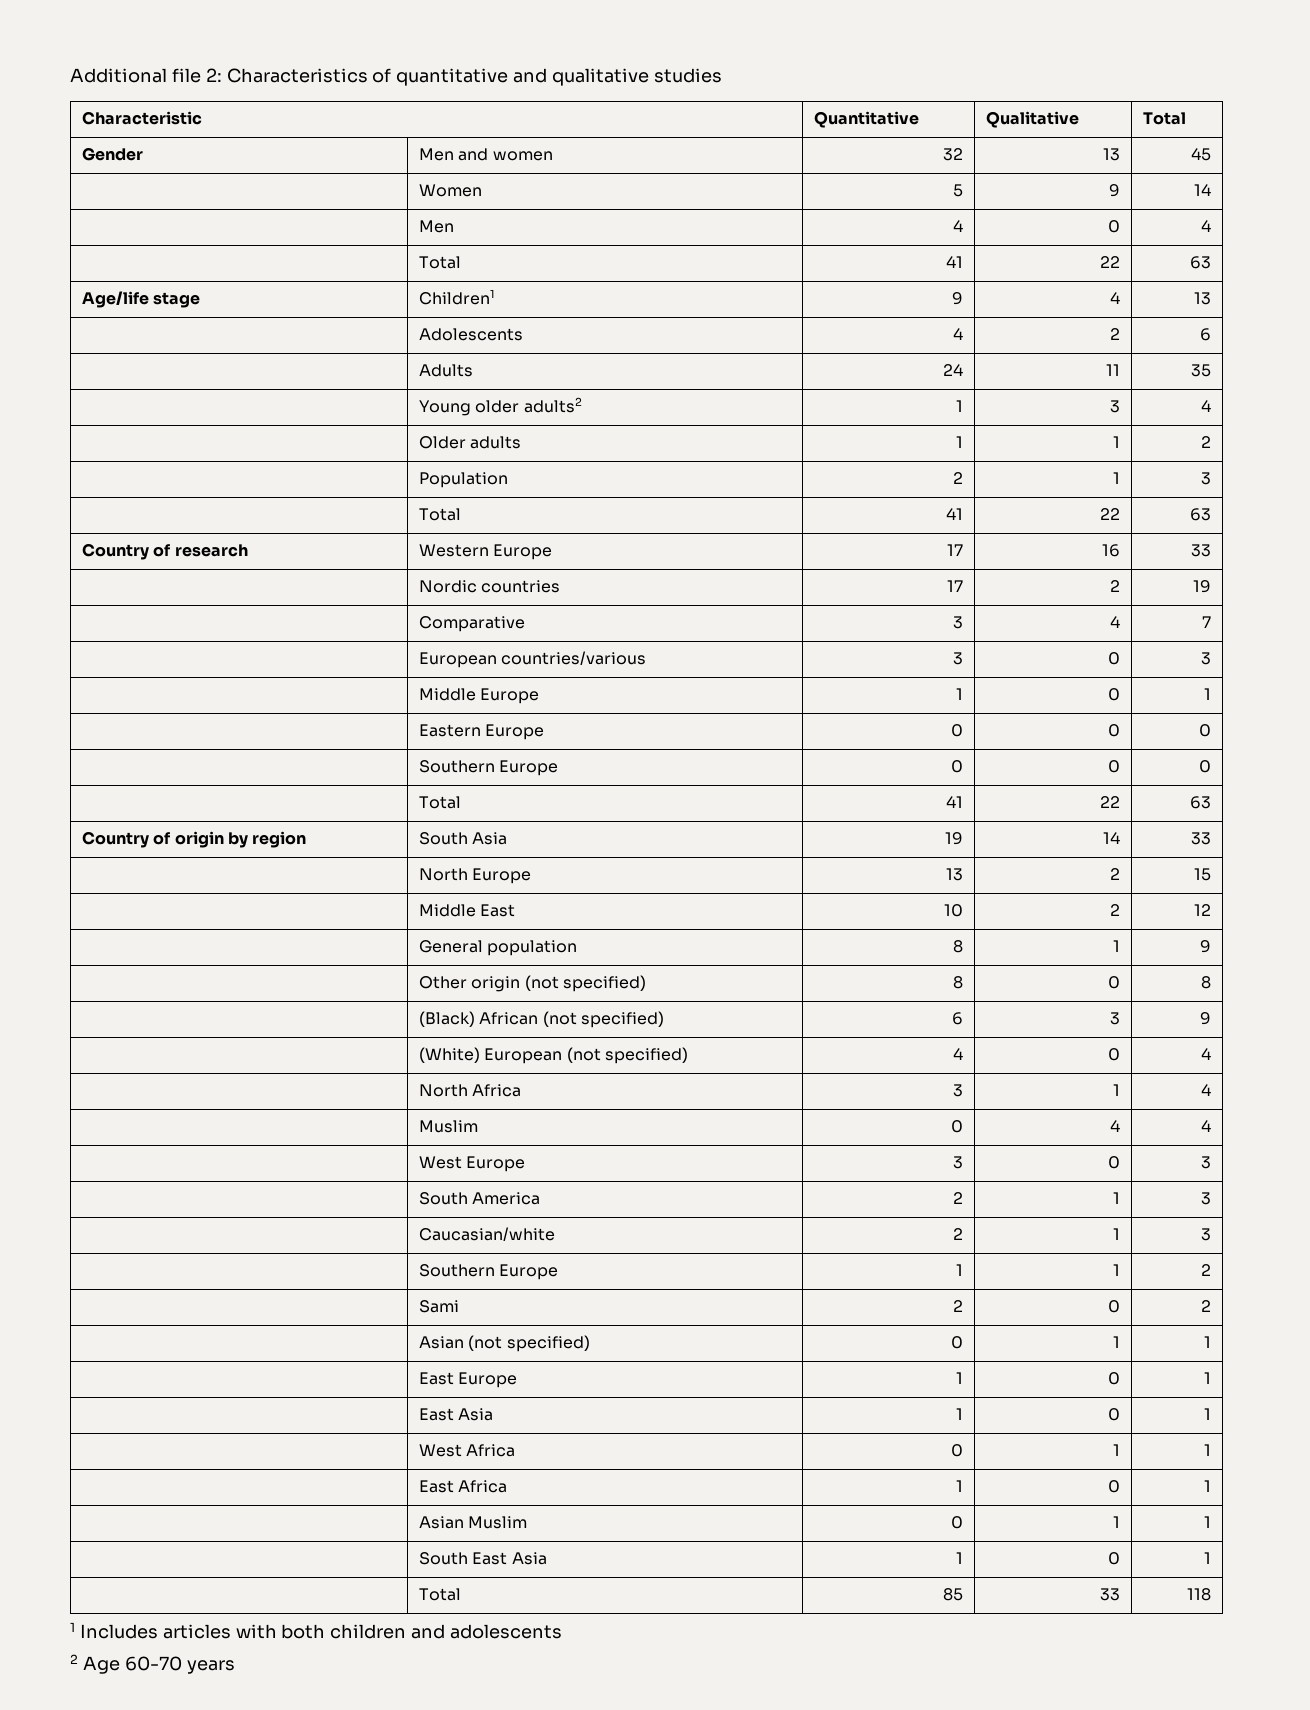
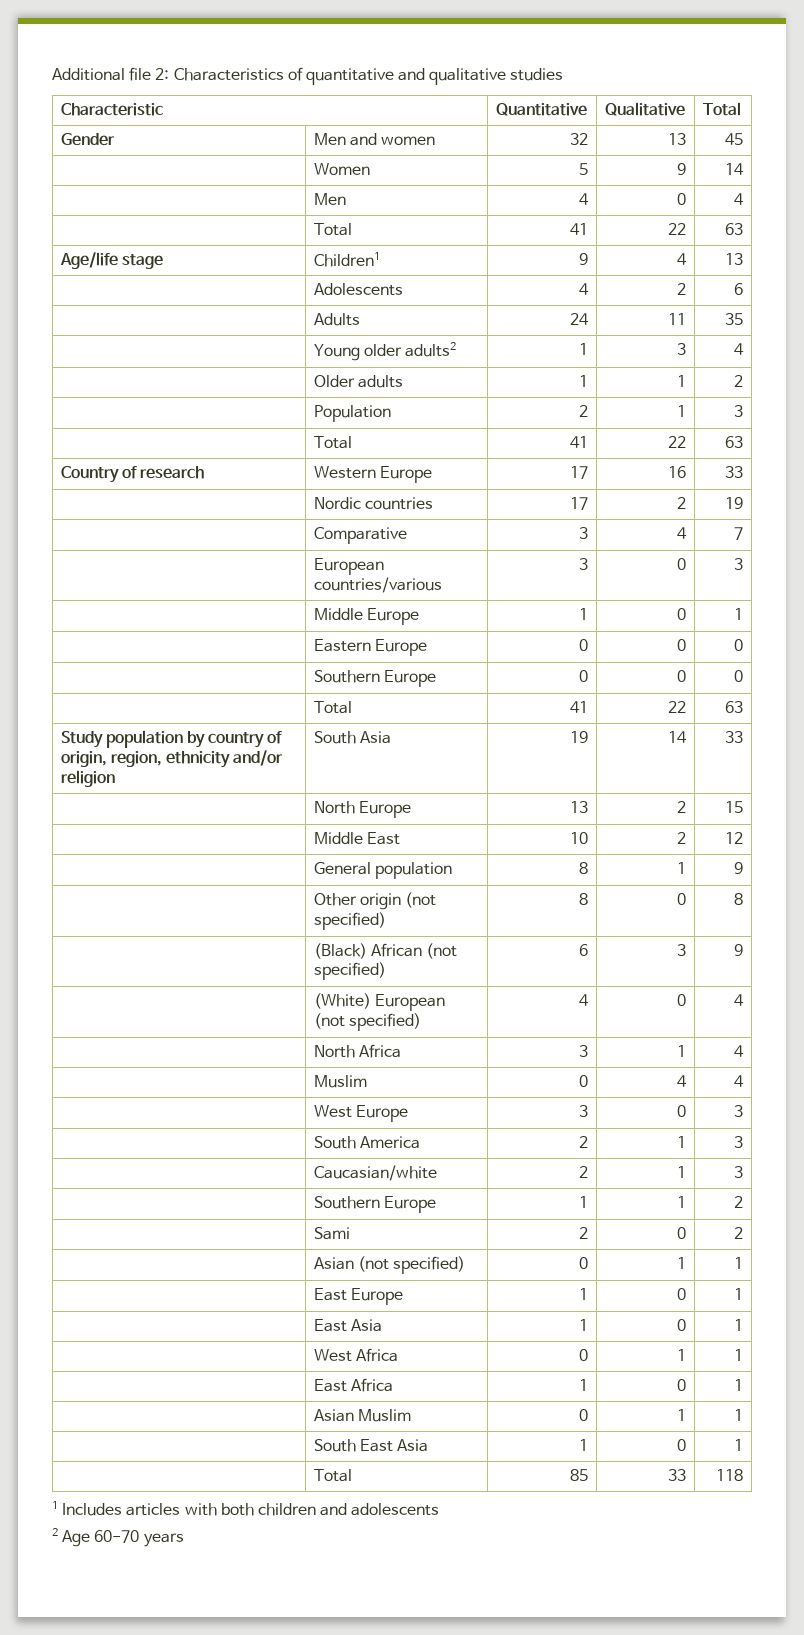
- Country of origin by region | South Asia | 19 | 14 | 33
+ Study population by country of origin, region, ethnicity and/or religion | South Asia | 19 | 14 | 33

